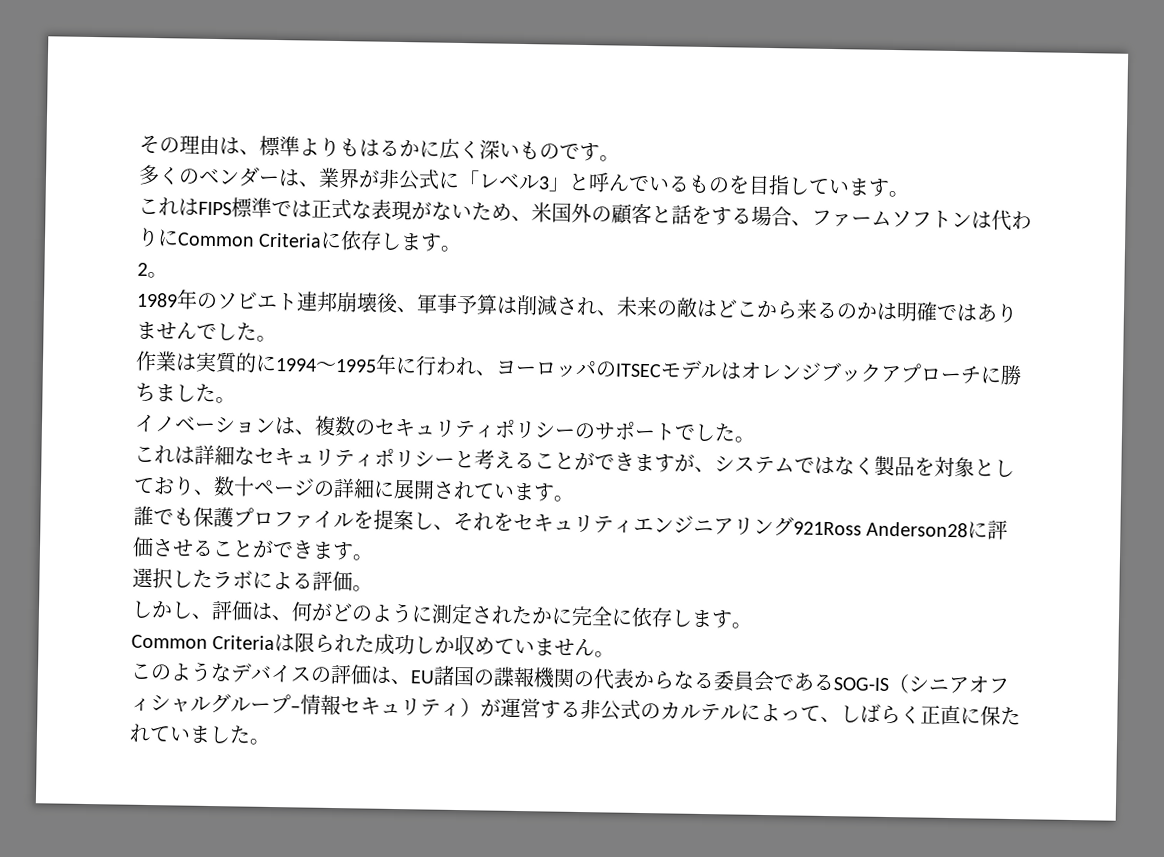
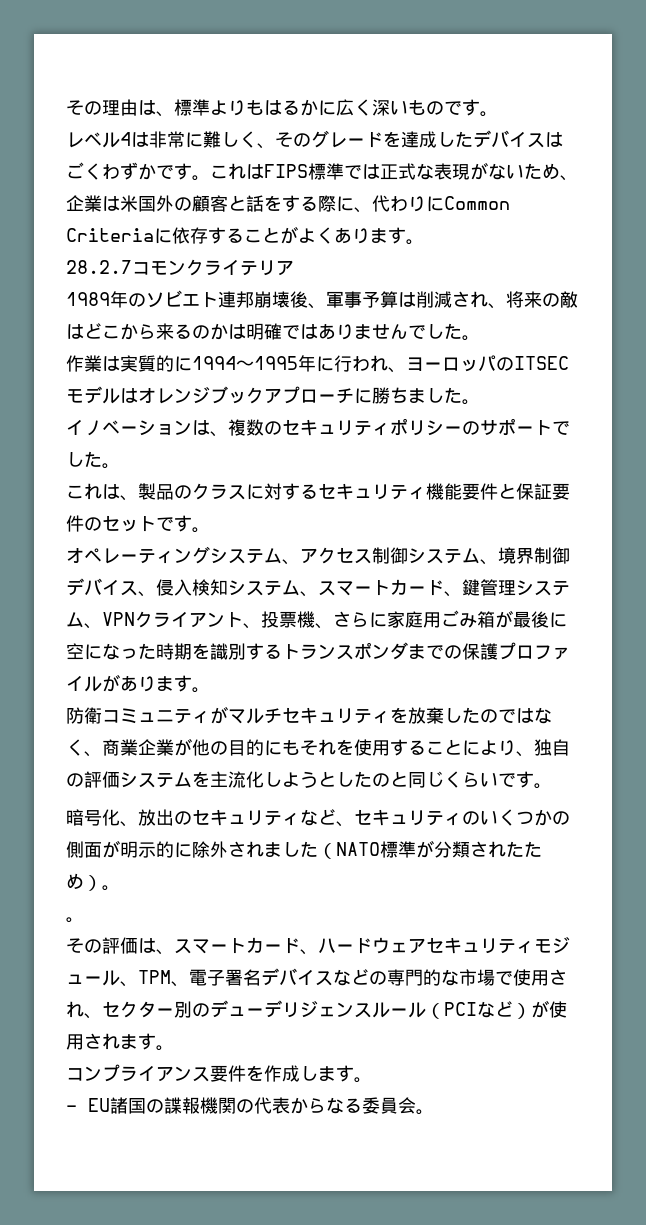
- 多くのベンダーは、業界が非公式に「レベル3」と呼んでいるものを目指しています。
- これはFIPS標準では正式な表現がないため、米国外の顧客と話をする場合、ファームソフトンは代わりにCommon Criteriaに依存します。
- 2。
+ レベル4は非常に難しく、そのグレードを達成したデバイスはごくわずかです。これはFIPS標準では正式な表現がないため、企業は米国外の顧客と話をする際に、代わりにCommon Criteriaに依存することがよくあります。
+ 28.2.7コモンクライテリア
- 1989年のソビエト連邦崩壊後、軍事予算は削減され、未来の敵はどこから来るのかは明確ではありませんでした。
+ 1989年のソビエト連邦崩壊後、軍事予算は削減され、将来の敵はどこから来るのかは明確ではありませんでした。
- これは詳細なセキュリティポリシーと考えることができますが、システムではなく製品を対象としており、数十ページの詳細に展開されています。
- 誰でも保護プロファイルを提案し、それをセキュリティエンジニアリング921Ross Anderson28に評価させることができます。
- 選択したラボによる評価。
- しかし、評価は、何がどのように測定されたかに完全に依存します。
- Common Criteriaは限られた成功しか収めていません。
- このようなデバイスの評価は、EU諸国の諜報機関の代表からなる委員会であるSOG-IS（シニアオフィシャルグループ–情報セキュリティ）が運営する非公式のカルテルによって、しばらく正直に保たれていました。
+ これは、製品のクラスに対するセキュリティ機能要件と保証要件のセットです。
+ オペレーティングシステム、アクセス制御システム、境界制御デバイス、侵入検知システム、スマートカード、鍵管理システム、VPNクライアント、投票機、さらに家庭用ごみ箱が最後に空になった時期を識別するトランスポンダまでの保護プロファイルがあります。
+ 防衛コミュニティがマルチセキュリティを放棄したのではなく、商業企業が他の目的にもそれを使用することにより、独自の評価システムを主流化しようとしたのと同じくらいです。
+ 暗号化、放出のセキュリティなど、セキュリティのいくつかの側面が明示的に除外されました（NATO標準が分類されたため）。
+ 。
+ その評価は、スマートカード、ハードウェアセキュリティモジュール、TPM、電子署名デバイスなどの専門的な市場で使用され、セクター別のデューデリジェンスルール（PCIなど）が使用されます。
+ コンプライアンス要件を作成します。
+ – EU諸国の諜報機関の代表からなる委員会。

